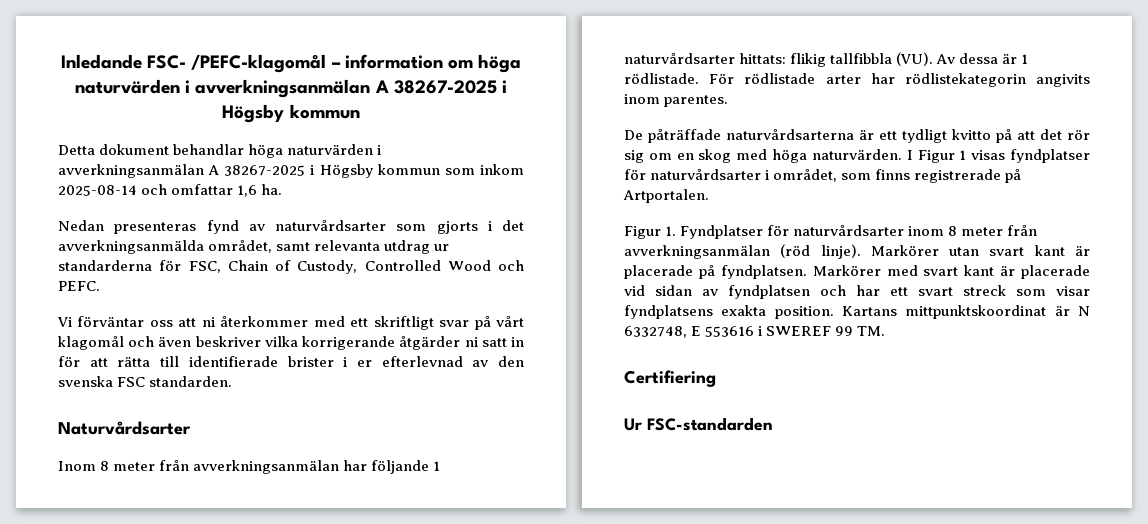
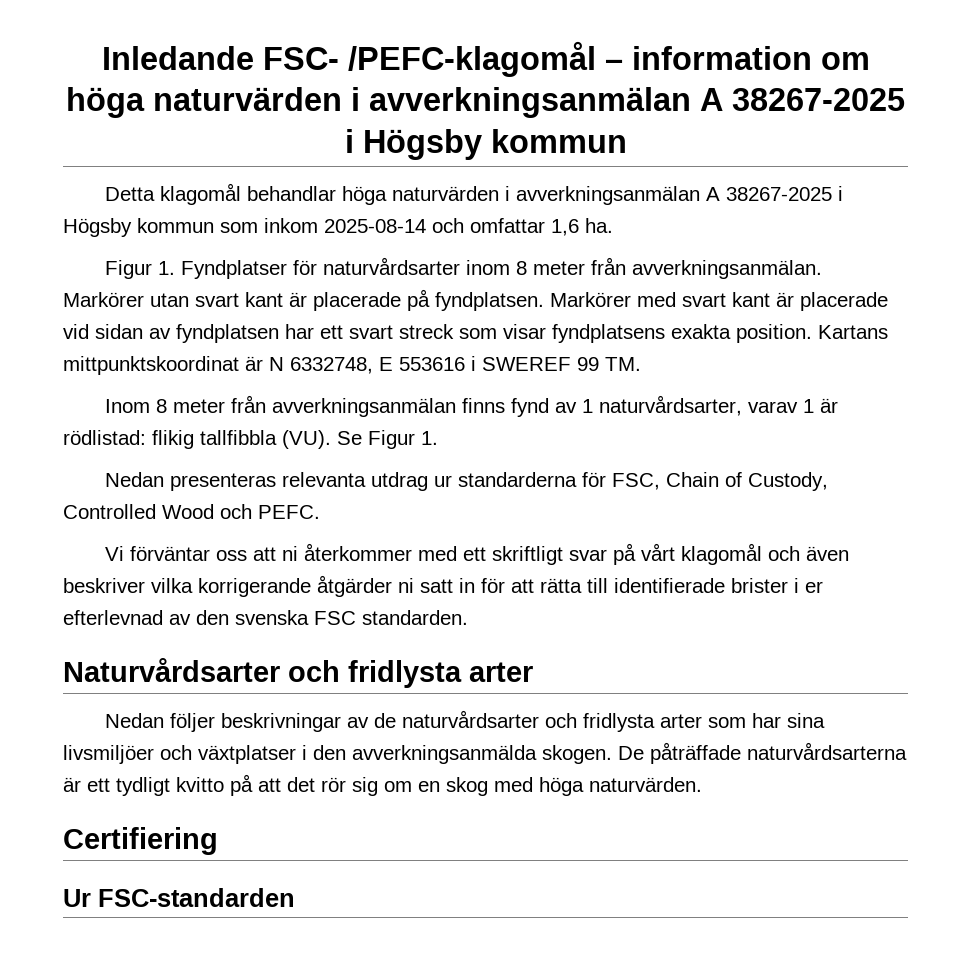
- Detta dokument behandlar höga naturvärden i avverkningsanmälan A 38267-2025 i Högsby kommun som inkom 2025-08-14 och omfattar 1,6 ha.
+ Detta klagomål behandlar höga naturvärden i avverkningsanmälan A 38267-2025 i Högsby kommun som inkom 2025-08-14 och omfattar 1,6 ha.
- Nedan presenteras fynd av naturvårdsarter som gjorts i det avverkningsanmälda området, samt relevanta utdrag ur standarderna för FSC, Chain of Custody, Controlled Wood och PEFC.
+ Figur 1. Fyndplatser för naturvårdsarter inom 8 meter från avverkningsanmälan. Markörer utan svart kant är placerade på fyndplatsen. Markörer med svart kant är placerade vid sidan av fyndplatsen har ett svart streck som visar fyndplatsens exakta position. Kartans mittpunktskoordinat är N 6332748, E 553616 i SWEREF 99 TM.
+ Inom 8 meter från avverkningsanmälan finns fynd av 1 naturvårdsarter, varav 1 är rödlistad: flikig tallfibbla (VU). Se Figur 1.
+ Nedan presenteras relevanta utdrag ur standarderna för FSC, Chain of Custody, Controlled Wood och PEFC.
- Naturvårdsarter
- Inom 8 meter från avverkningsanmälan har följande 1 naturvårdsarter hittats: flikig tallfibbla (VU). Av dessa är 1 rödlistade. För rödlistade arter har rödlistekategorin angivits inom parentes.
- De påträffade naturvårdsarterna är ett tydligt kvitto på att det rör sig om en skog med höga naturvärden. I Figur 1 visas fyndplatser för naturvårdsarter i området, som finns registrerade på Artportalen.
- Figur 1. Fyndplatser för naturvårdsarter inom 8 meter från avverkningsanmälan (röd linje). Markörer utan svart kant är placerade på fyndplatsen. Markörer med svart kant är placerade vid sidan av fyndplatsen och har ett svart streck som visar fyndplatsens exakta position. Kartans mittpunktskoordinat är N 6332748, E 553616 i SWEREF 99 TM.
+ Naturvårdsarter och fridlysta arter
+ Nedan följer beskrivningar av de naturvårdsarter och fridlysta arter som har sina livsmiljöer och växtplatser i den avverkningsanmälda skogen. De påträffade naturvårdsarterna är ett tydligt kvitto på att det rör sig om en skog med höga naturvärden.

